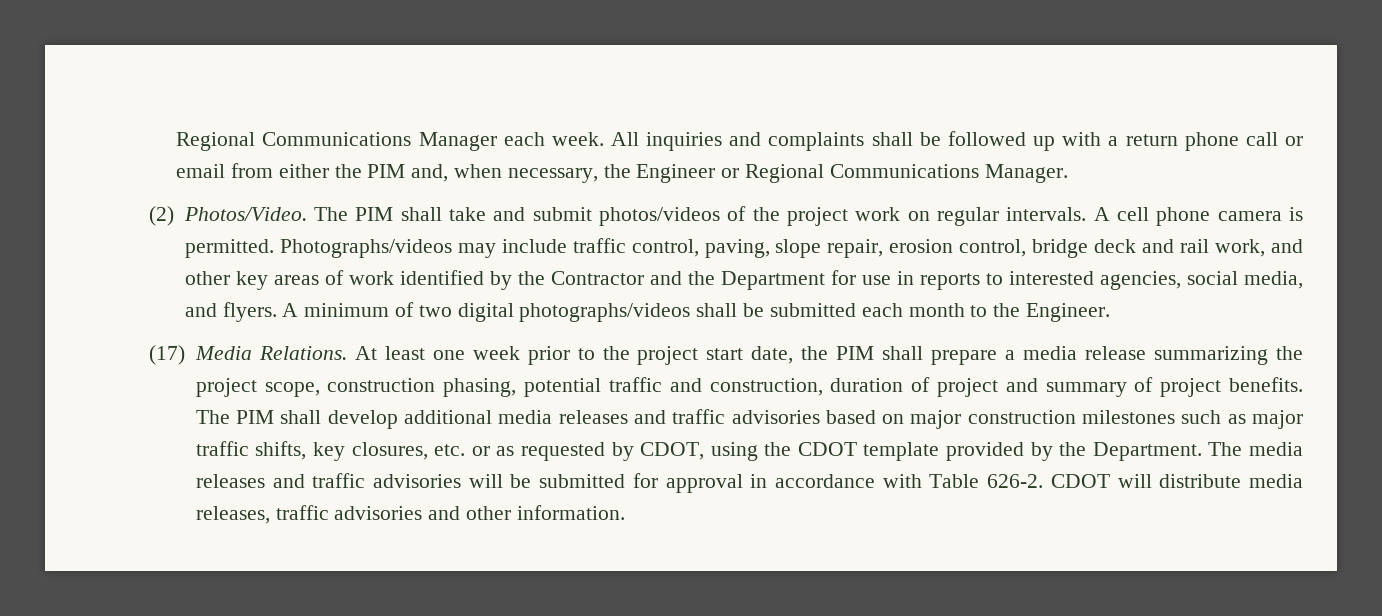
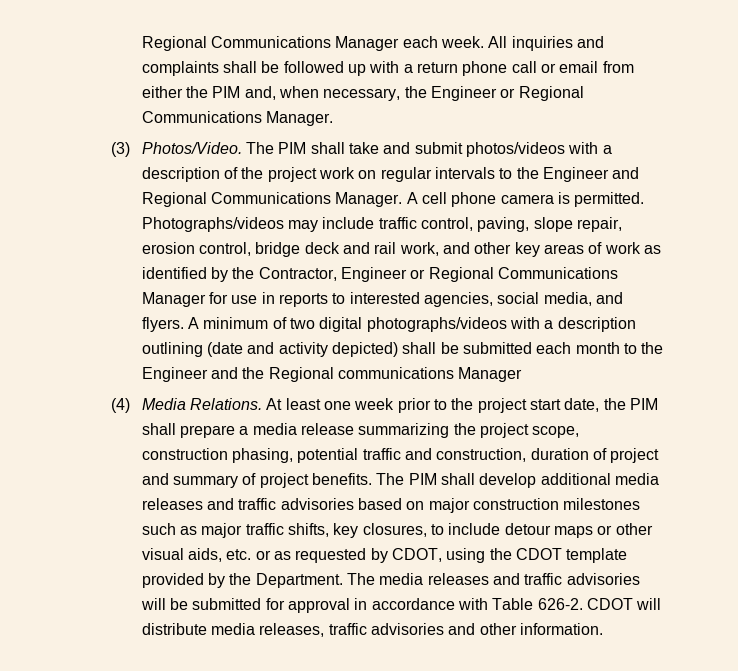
- (2) Photos/Video.
+ (3) Photos/Video.
- The PIM shall take and submit photos/videos of the project work on regular intervals.
+ The PIM shall take and submit photos/videos with a description of the project work on regular intervals to the Engineer and Regional Communications Manager.
- Photographs/videos may include traffic control, paving, slope repair, erosion control, bridge deck and rail work, and other key areas of work identified by the Contractor and the Department for use in reports to interested agencies, social media, and flyers.
+ Photographs/videos may include traffic control, paving, slope repair, erosion control, bridge deck and rail work, and other key areas of work as identified by the Contractor, Engineer or Regional Communications Manager for use in reports to interested agencies, social media, and flyers.
- A minimum of two digital photographs/videos shall be submitted each month to the Engineer.
- (17) Media Relations.
+ A minimum of two digital photographs/videos with a description outlining (date and activity depicted) shall be submitted each month to the Engineer and the Regional communications Manager
+ (4) Media Relations.
- The PIM shall develop additional media releases and traffic advisories based on major construction milestones such as major traffic shifts, key closures, etc. or as requested by CDOT, using the CDOT template provided by the Department.
+ The PIM shall develop additional media releases and traffic advisories based on major construction milestones such as major traffic shifts, key closures, to include detour maps or other visual aids, etc. or as requested by CDOT, using the CDOT template provided by the Department.

